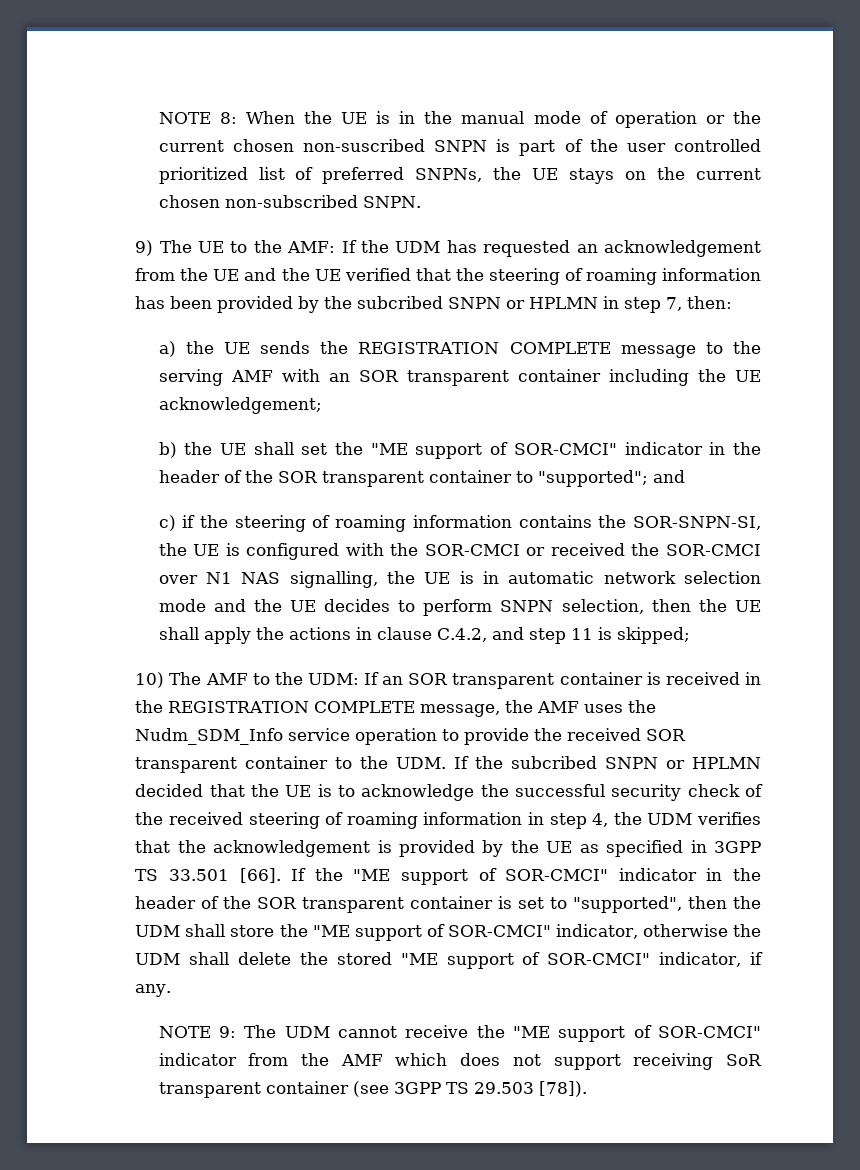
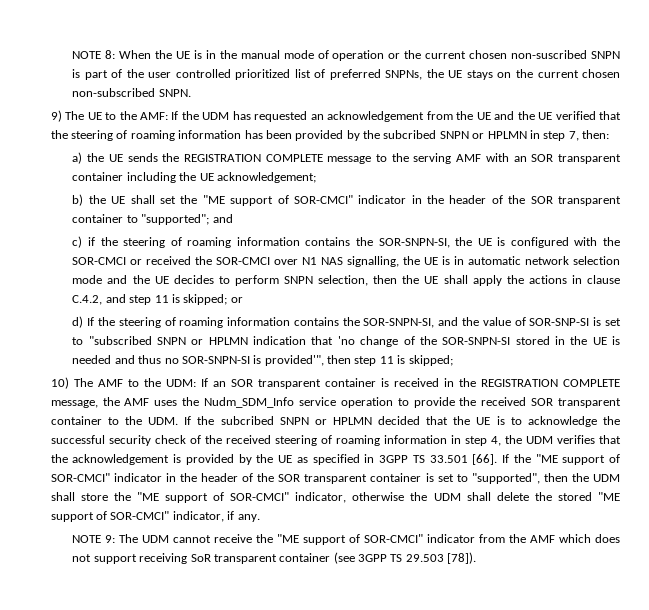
- c) if the steering of roaming information contains the SOR-SNPN-SI, the UE is configured with the SOR-CMCI or received the SOR-CMCI over N1 NAS signalling, the UE is in automatic network selection mode and the UE decides to perform SNPN selection, then the UE shall apply the actions in clause C.4.2, and step 11 is skipped;
+ c) if the steering of roaming information contains the SOR-SNPN-SI, the UE is configured with the SOR-CMCI or received the SOR-CMCI over N1 NAS signalling, the UE is in automatic network selection mode and the UE decides to perform SNPN selection, then the UE shall apply the actions in clause C.4.2, and step 11 is skipped; or
+ d) If the steering of roaming information contains the SOR-SNPN-SI, and the value of SOR-SNP-SI is set to "subscribed SNPN or HPLMN indication that 'no change of the SOR-SNPN-SI stored in the UE is needed and thus no SOR-SNPN-SI is provided'", then step 11 is skipped;

